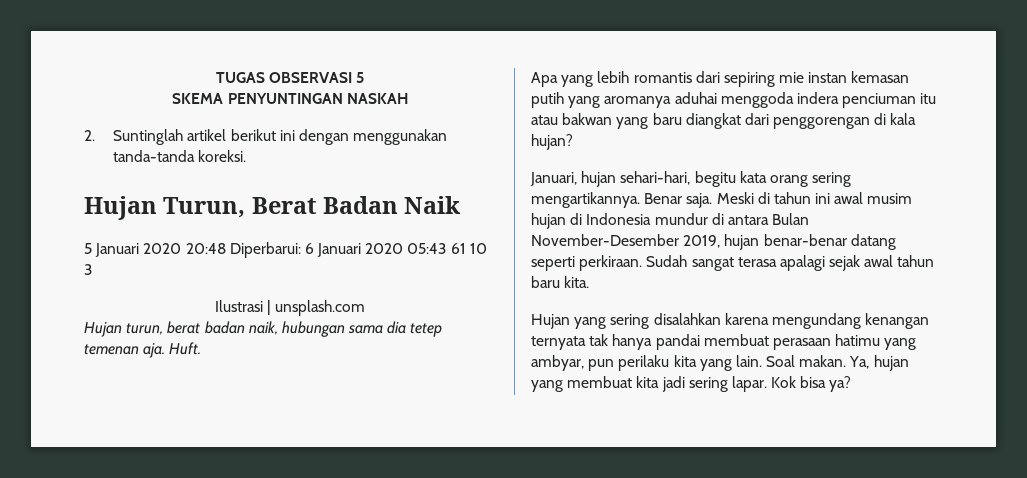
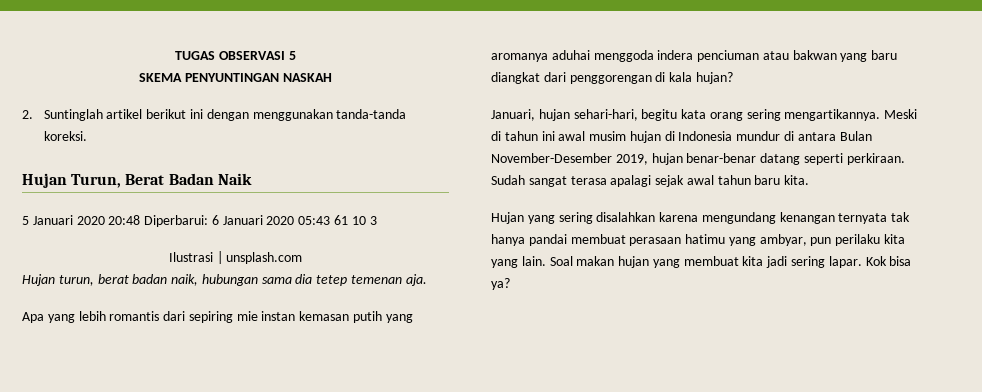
- Huft.
- Apa yang lebih romantis dari sepiring mie instan kemasan putih yang aromanya aduhai menggoda indera penciuman itu atau bakwan yang baru diangkat dari penggorengan di kala hujan?
+ Apa yang lebih romantis dari sepiring mie instan kemasan putih yang aromanya aduhai menggoda indera penciuman atau bakwan yang baru diangkat dari penggorengan di kala hujan?
- Benar saja.
- Soal makan. Ya, hujan yang membuat kita jadi sering lapar.
+ Soal makan hujan yang membuat kita jadi sering lapar.

